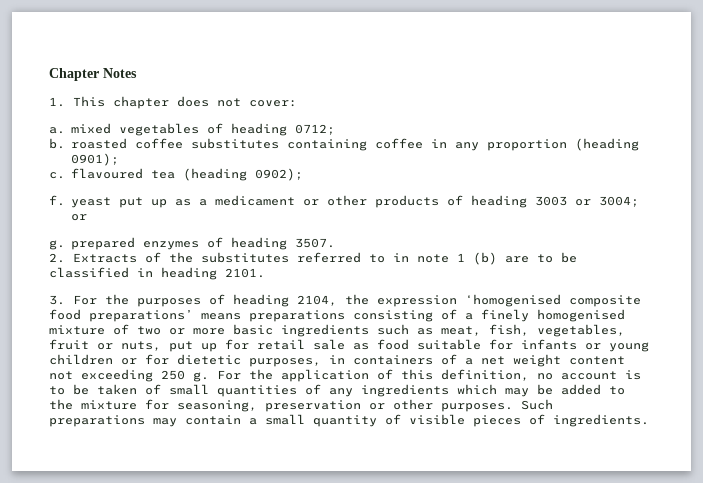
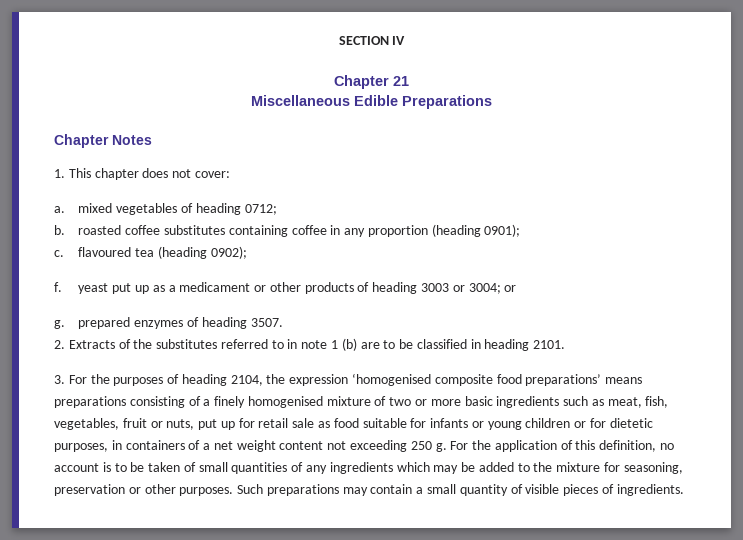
+ SECTION IV
+ Chapter 21
+ Miscellaneous Edible Preparations

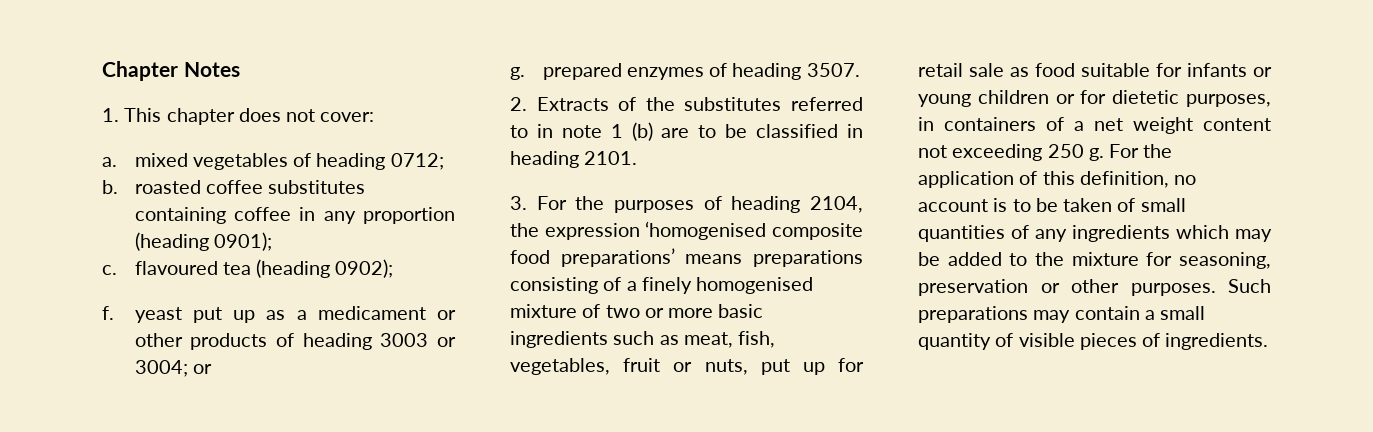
- SECTION IV
- Chapter 21
- Miscellaneous Edible Preparations

